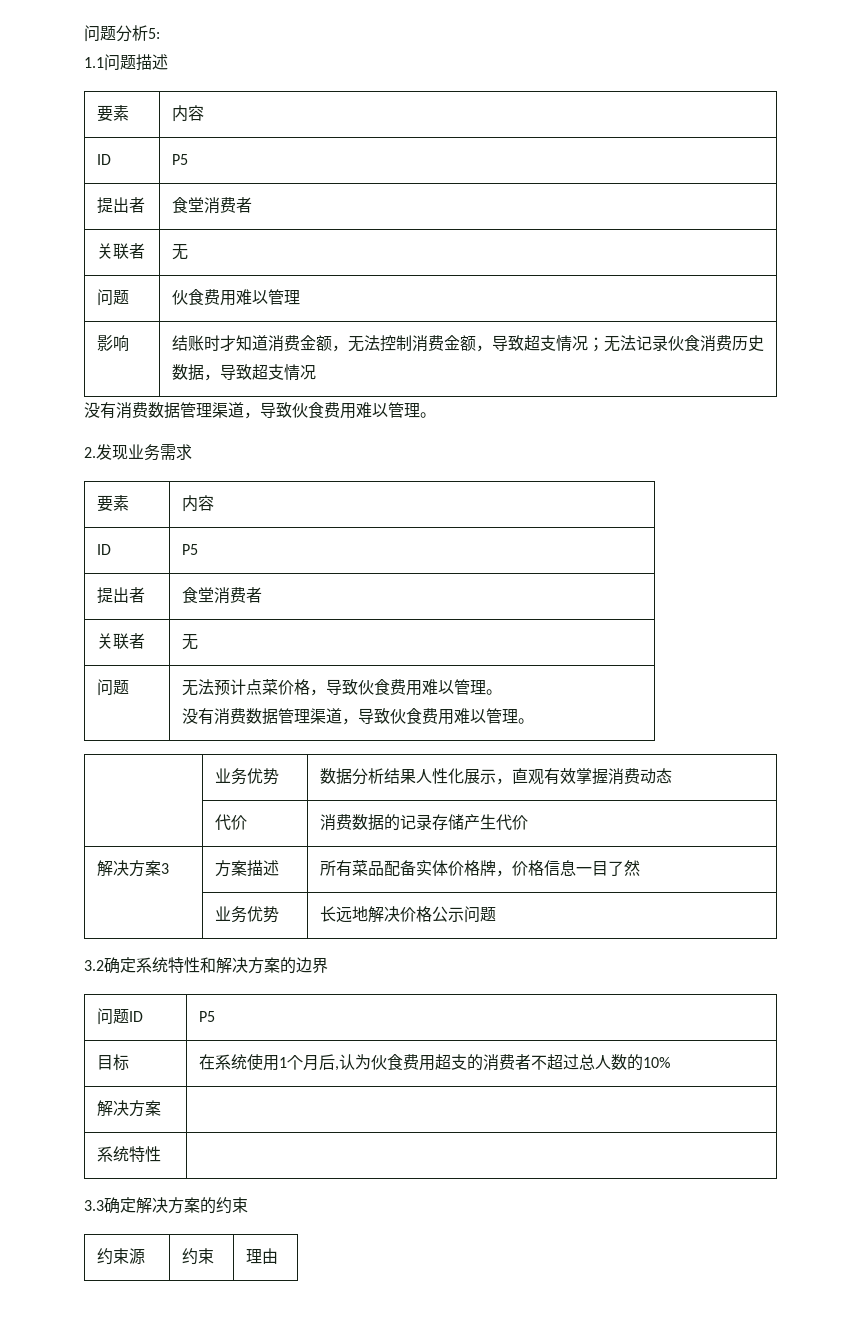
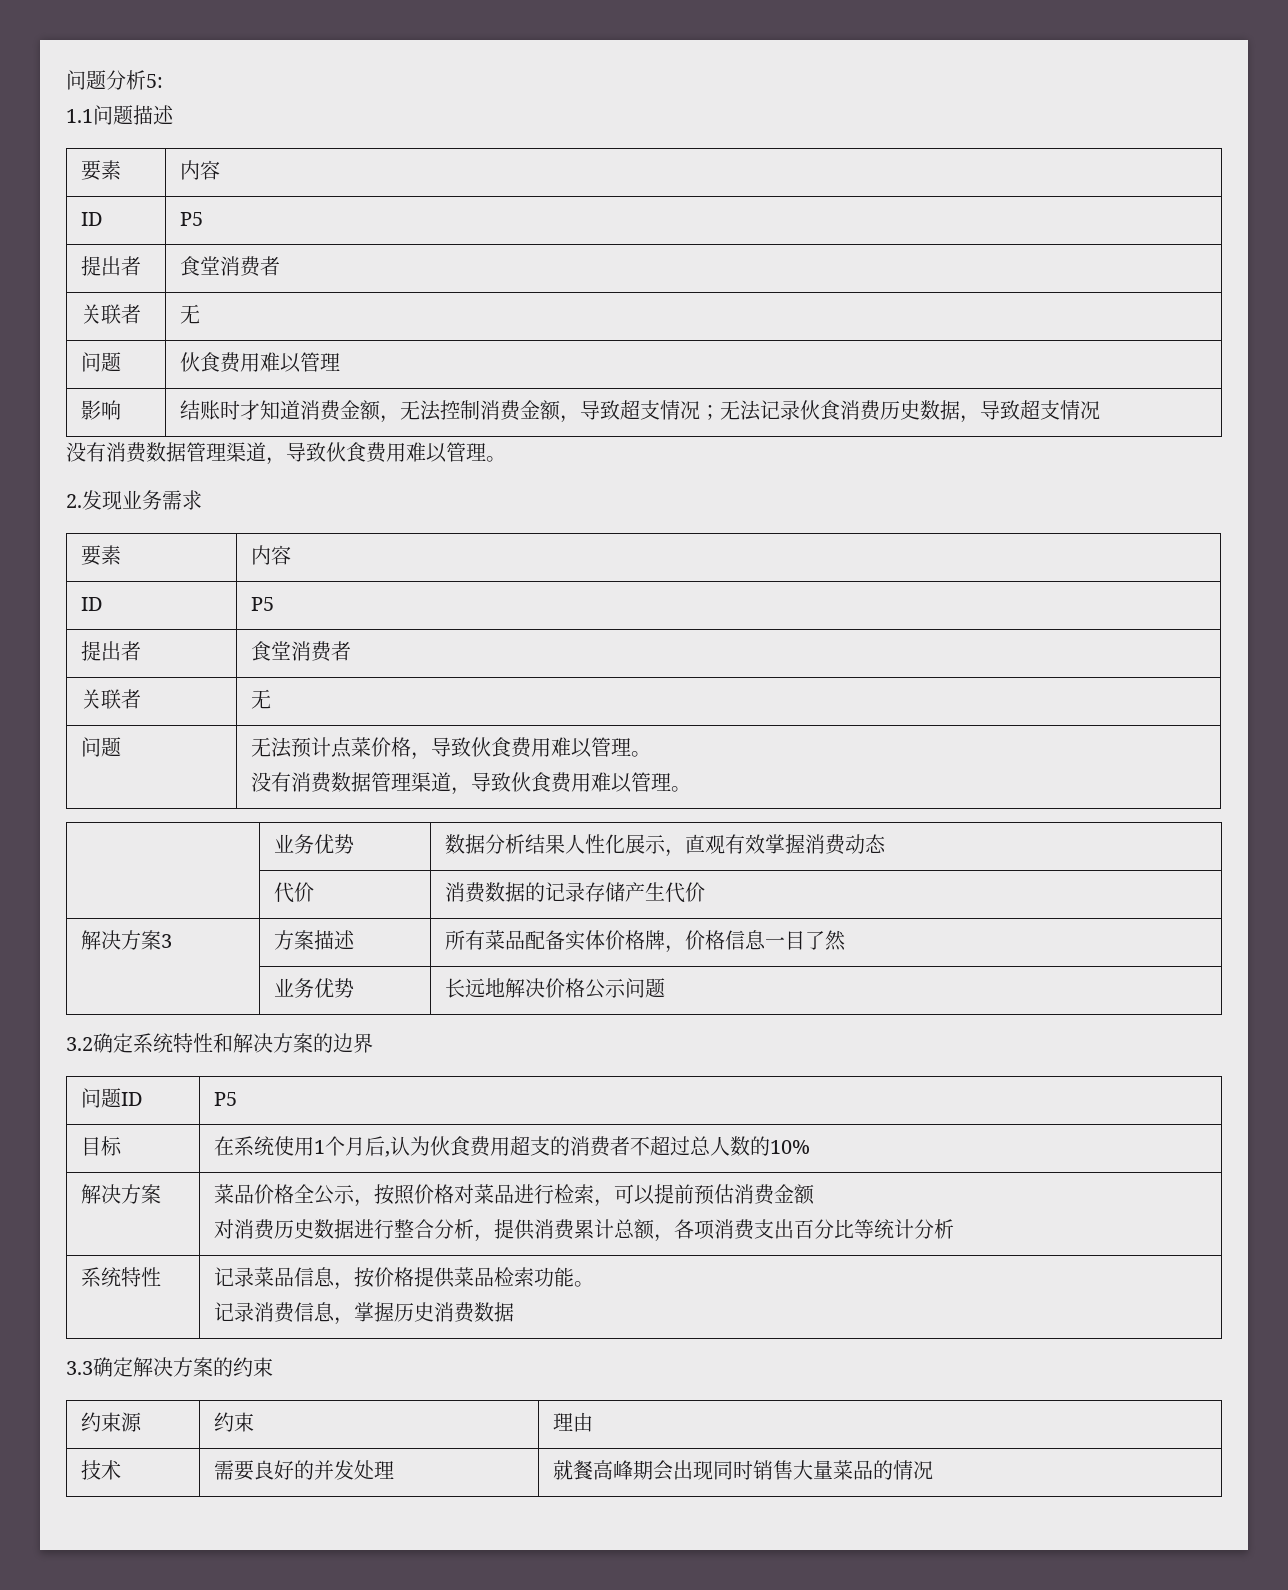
- 解决方案 |
- 系统特性 |
+ 解决方案 | 菜品价格全公示，按照价格对菜品进行检索，可以提前预估消费金额
+ 对消费历史数据进行整合分析，提供消费累计总额，各项消费支出百分比等统计分析
+ 系统特性 | 记录菜品信息，按价格提供菜品检索功能。
+ 记录消费信息，掌握历史消费数据
+ 技术 | 需要良好的并发处理 | 就餐高峰期会出现同时销售大量菜品的情况

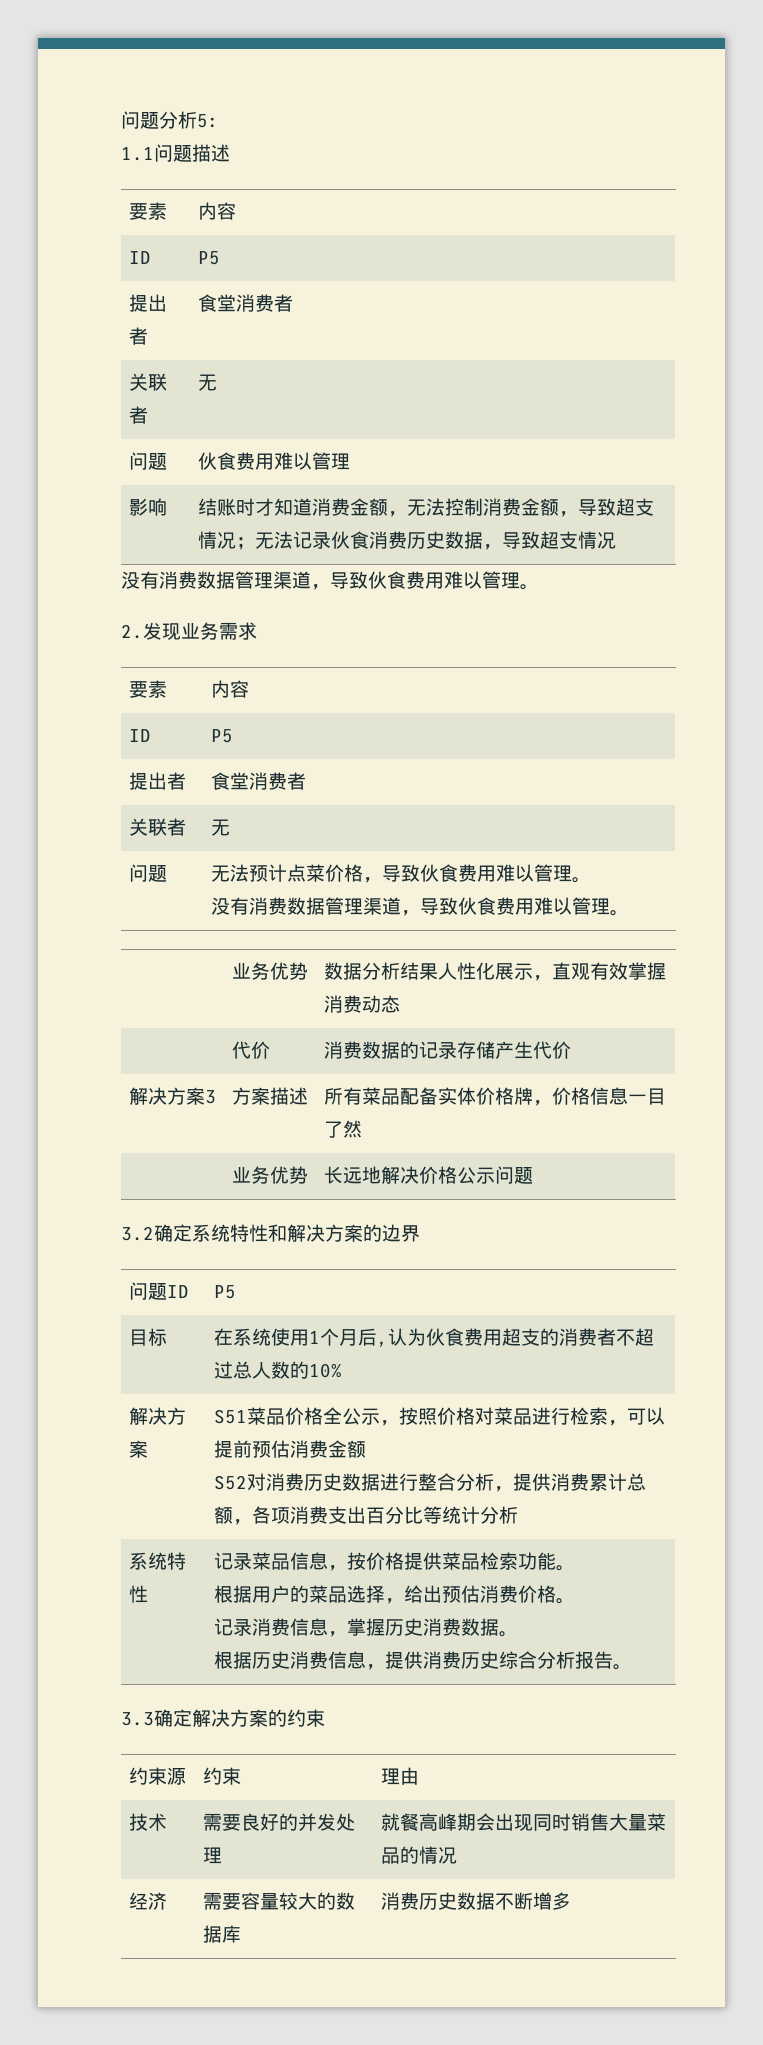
- 解决方案 | 菜品价格全公示，按照价格对菜品进行检索，可以提前预估消费金额
- 对消费历史数据进行整合分析，提供消费累计总额，各项消费支出百分比等统计分析
+ 解决方案 | S51菜品价格全公示，按照价格对菜品进行检索，可以提前预估消费金额
+ S52对消费历史数据进行整合分析，提供消费累计总额，各项消费支出百分比等统计分析
  系统特性 | 记录菜品信息，按价格提供菜品检索功能。
- 记录消费信息，掌握历史消费数据
+ 根据用户的菜品选择，给出预估消费价格。
+ 记录消费信息，掌握历史消费数据。
+ 根据历史消费信息，提供消费历史综合分析报告。
+ 经济 | 需要容量较大的数据库 | 消费历史数据不断增多

